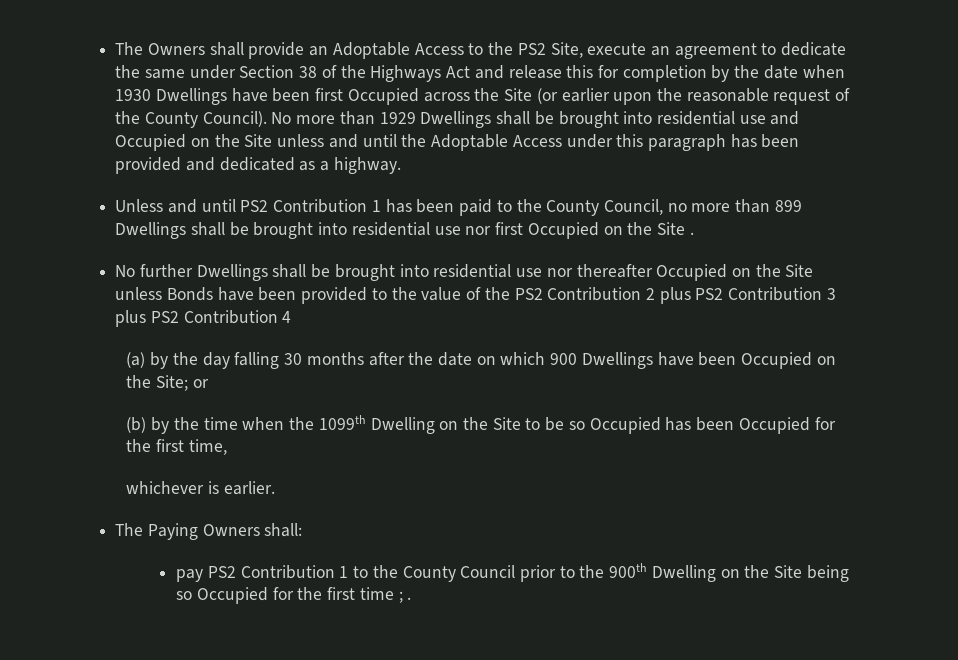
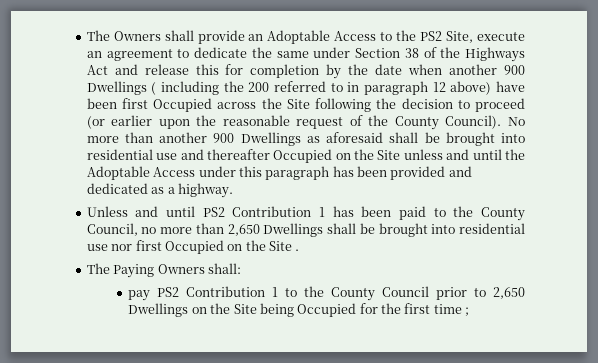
- The Owners shall provide an Adoptable Access to the PS2 Site, execute an agreement to dedicate the same under Section 38 of the Highways Act and release this for completion by the date when 1930 Dwellings have been first Occupied across the Site (or earlier upon the reasonable request of the County Council).
+ The Owners shall provide an Adoptable Access to the PS2 Site, execute an agreement to dedicate the same under Section 38 of the Highways Act and release this for completion by the date when another 900 Dwellings ( including the 200 referred to in paragraph 12 above) have been first Occupied across the Site following the decision to proceed (or earlier upon the reasonable request of the County Council).
- No more than 1929 Dwellings shall be brought into residential use and Occupied on the Site unless and until the Adoptable Access under this paragraph has been provided and dedicated as a highway.
+ No more than another 900 Dwellings as aforesaid shall be brought into residential use and thereafter Occupied on the Site unless and until the Adoptable Access under this paragraph has been provided and dedicated as a highway.
- Unless and until PS2 Contribution 1 has been paid to the County Council, no more than 899 Dwellings shall be brought into residential use nor first Occupied on the Site .
+ Unless and until PS2 Contribution 1 has been paid to the County Council, no more than 2,650 Dwellings shall be brought into residential use nor first Occupied on the Site .
- No further Dwellings shall be brought into residential use nor thereafter Occupied on the Site unless Bonds have been provided to the value of the PS2 Contribution 2 plus PS2 Contribution 3 plus PS2 Contribution 4
- (a) by the day falling 30 months after the date on which 900 Dwellings have been Occupied on the Site; or
- (b) by the time when the 1099th Dwelling on the Site to be so Occupied has been Occupied for the first time,
- whichever is earlier.
- pay PS2 Contribution 1 to the County Council prior to the 900th Dwelling on the Site being so Occupied for the first time ; .
+ pay PS2 Contribution 1 to the County Council prior to 2,650 Dwellings on the Site being Occupied for the first time ;

